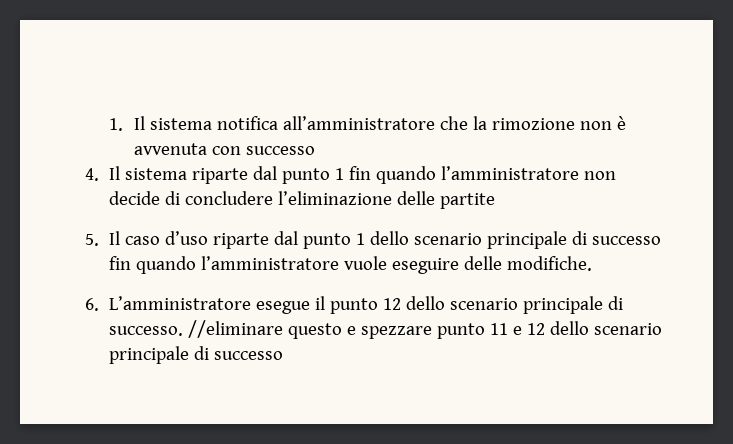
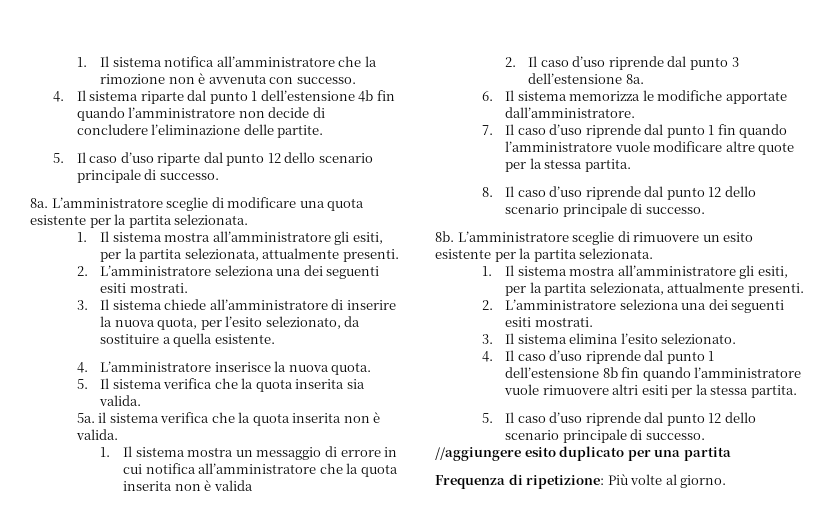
- 1. Il sistema notifica all’amministratore che la rimozione non è avvenuta con successo
+ 1. Il sistema notifica all’amministratore che la rimozione non è avvenuta con successo.
- 4. Il sistema riparte dal punto 1 fin quando l’amministratore non decide di concludere l’eliminazione delle partite
+ 4. Il sistema riparte dal punto 1 dell’estensione 4b fin quando l’amministratore non decide di concludere l’eliminazione delle partite.
- 5. Il caso d’uso riparte dal punto 1 dello scenario principale di successo fin quando l’amministratore vuole eseguire delle modifiche.
- 6. L’amministratore esegue il punto 12 dello scenario principale di successo. //eliminare questo e spezzare punto 11 e 12 dello scenario principale di successo
+ 5. Il caso d’uso riparte dal punto 12 dello scenario principale di successo.
+ 8a. L’amministratore sceglie di modificare una quota esistente per la partita selezionata.
+ 1. Il sistema mostra all’amministratore gli esiti, per la partita selezionata, attualmente presenti.
+ 2. L’amministratore seleziona una dei seguenti esiti mostrati.
+ 3. Il sistema chiede all’amministratore di inserire la nuova quota, per l’esito selezionato, da sostituire a quella esistente.
+ 4. L’amministratore inserisce la nuova quota.
+ 5. Il sistema verifica che la quota inserita sia valida.
+ 5a. il sistema verifica che la quota inserita non è valida.
+ 1. Il sistema mostra un messaggio di errore in cui notifica all’amministratore che la quota inserita non è valida
+ 2. Il caso d’uso riprende dal punto 3 dell’estensione 8a.
+ 6. Il sistema memorizza le modifiche apportate dall’amministratore.
+ 7. Il caso d’uso riprende dal punto 1 fin quando l’amministratore vuole modificare altre quote per la stessa partita.
+ 8. Il caso d’uso riprende dal punto 12 dello scenario principale di successo.
+ 8b. L’amministratore sceglie di rimuovere un esito esistente per la partita selezionata.
+ 1. Il sistema mostra all’amministratore gli esiti, per la partita selezionata, attualmente presenti.
+ 2. L’amministratore seleziona una dei seguenti esiti mostrati.
+ 3. Il sistema elimina l’esito selezionato.
+ 4. Il caso d’uso riprende dal punto 1 dell’estensione 8b fin quando l’amministratore vuole rimuovere altri esiti per la stessa partita.
+ 5. Il caso d’uso riprende dal punto 12 dello scenario principale di successo.
+ //aggiungere esito duplicato per una partita
+ Frequenza di ripetizione: Più volte al giorno.

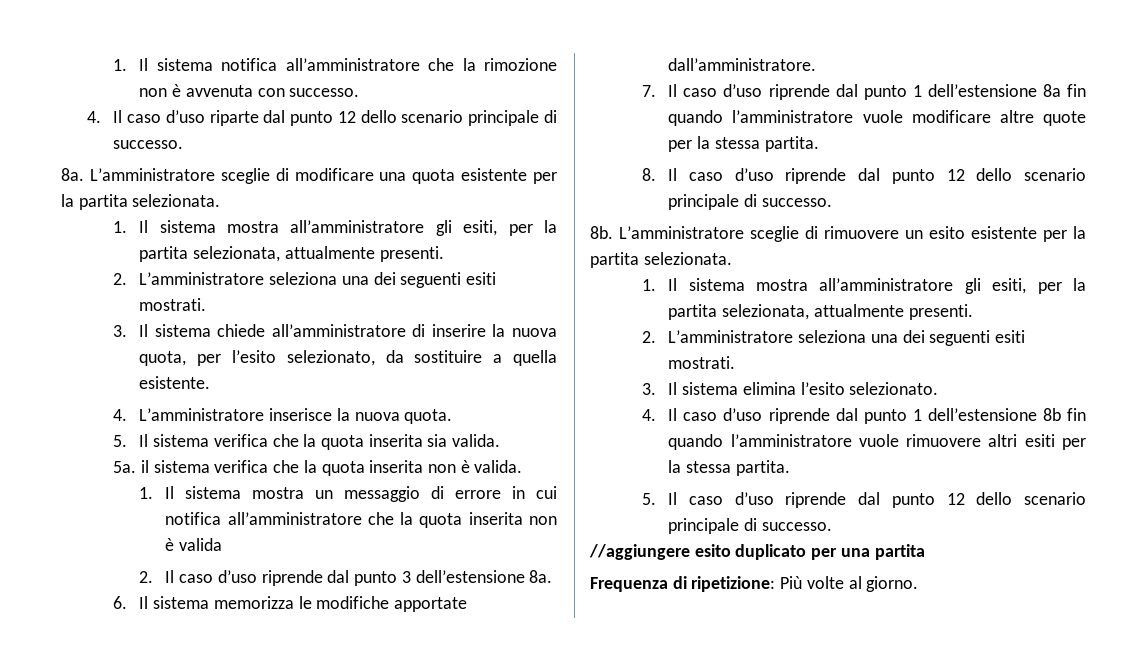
- 4. Il sistema riparte dal punto 1 dell’estensione 4b fin quando l’amministratore non decide di concludere l’eliminazione delle partite.
- 5. Il caso d’uso riparte dal punto 12 dello scenario principale di successo.
+ 4. Il caso d’uso riparte dal punto 12 dello scenario principale di successo.
- 7. Il caso d’uso riprende dal punto 1 fin quando l’amministratore vuole modificare altre quote per la stessa partita.
+ 7. Il caso d’uso riprende dal punto 1 dell’estensione 8a fin quando l’amministratore vuole modificare altre quote per la stessa partita.

